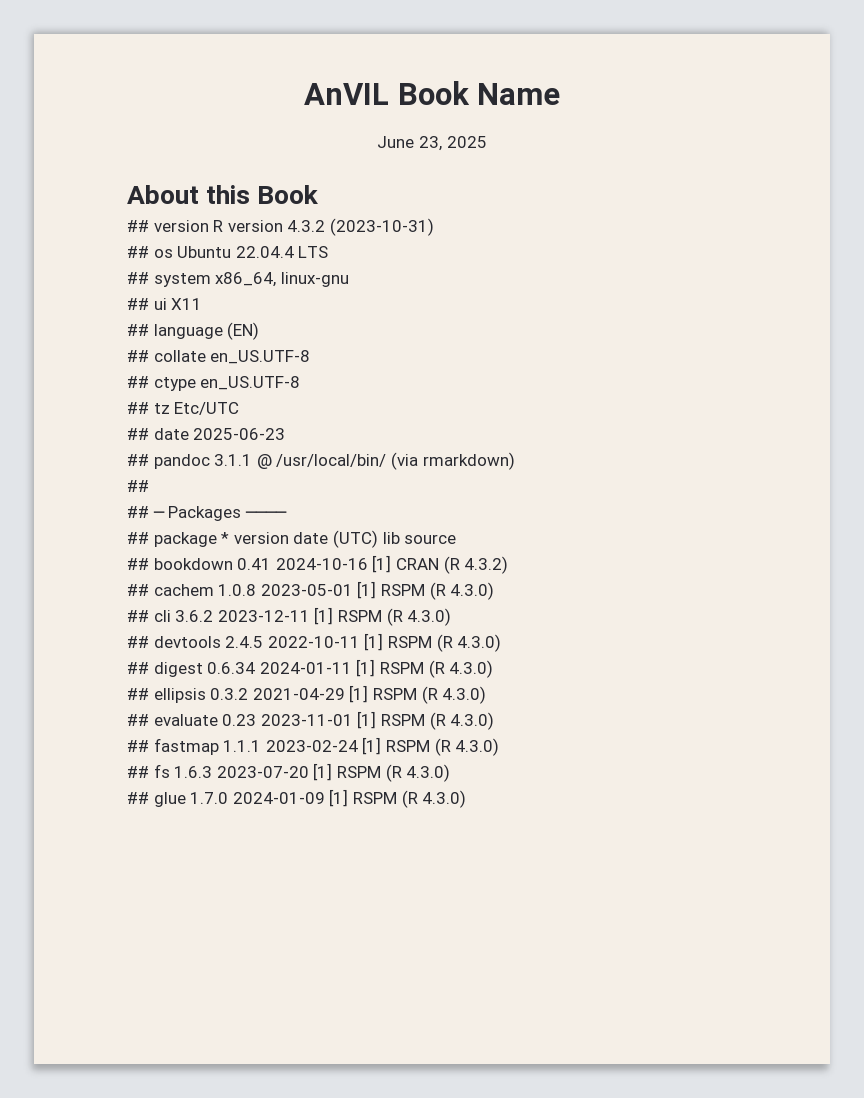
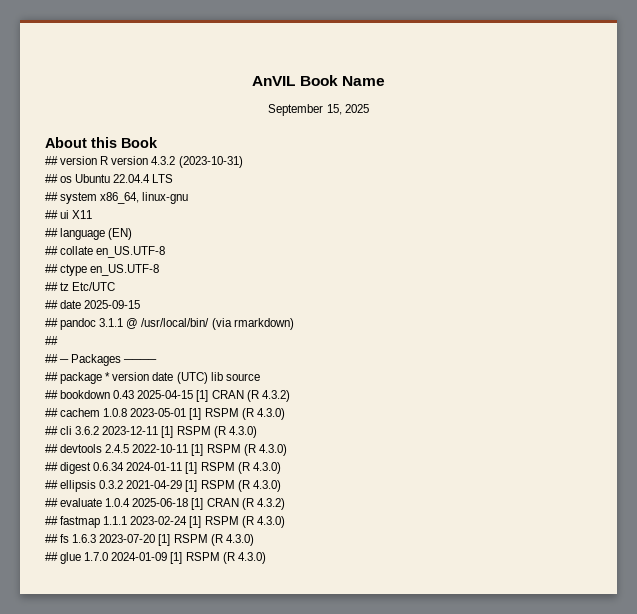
- June 23, 2025
+ September 15, 2025
- ## date 2025-06-23
+ ## date 2025-09-15
- ## bookdown 0.41 2024-10-16 [1] CRAN (R 4.3.2)
+ ## bookdown 0.43 2025-04-15 [1] CRAN (R 4.3.2)
- ## evaluate 0.23 2023-11-01 [1] RSPM (R 4.3.0)
+ ## evaluate 1.0.4 2025-06-18 [1] CRAN (R 4.3.2)

